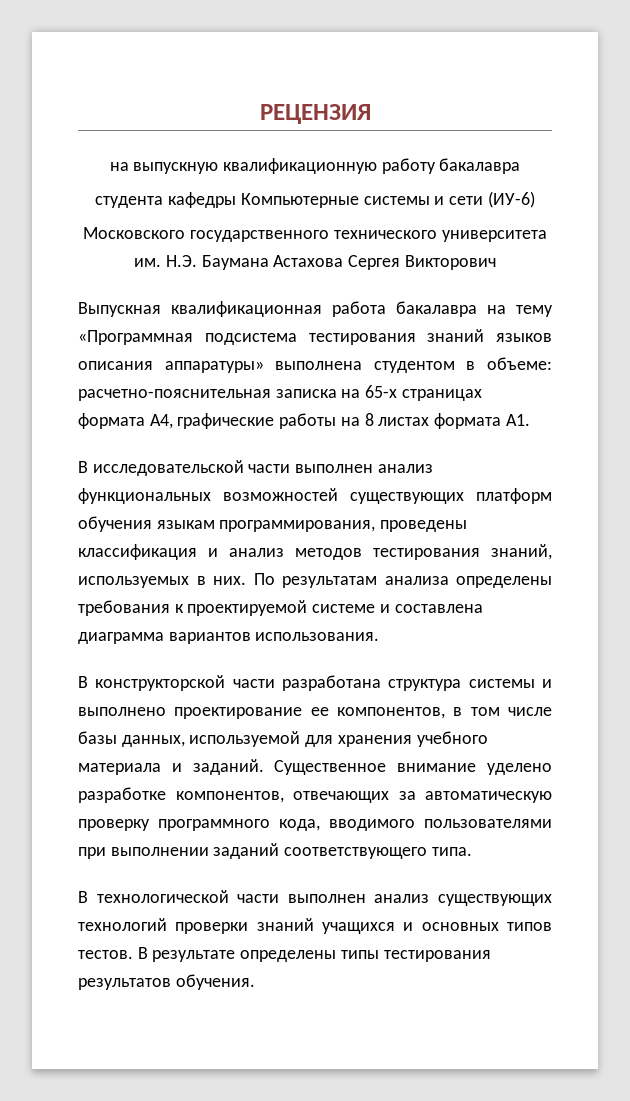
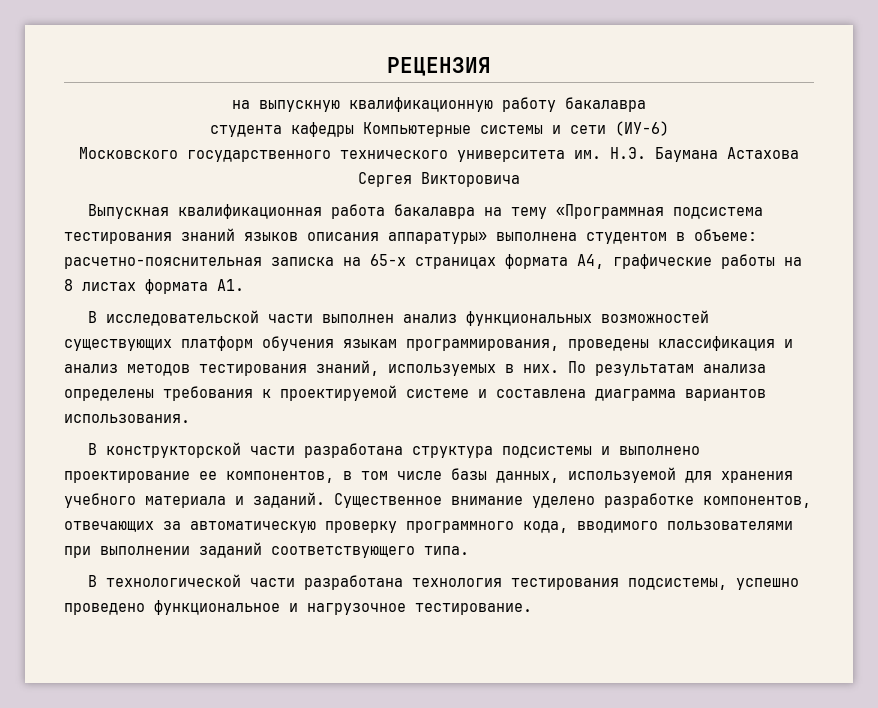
- Московского государственного технического университета им. Н.Э. Баумана Астахова Сергея Викторович
+ Московского государственного технического университета им. Н.Э. Баумана Астахова Сергея Викторовича
- В конструкторской части разработана структура системы и выполнено проектирование ее компонентов, в том числе базы данных, используемой для хранения учебного материала и заданий.
+ В конструкторской части разработана структура подсистемы и выполнено проектирование ее компонентов, в том числе базы данных, используемой для хранения учебного материала и заданий.
- В технологической части выполнен анализ существующих технологий проверки знаний учащихся и основных типов тестов. В результате определены типы тестирования результатов обучения.
+ В технологической части разработана технология тестирования подсистемы, успешно проведено функциональное и нагрузочное тестирование.

